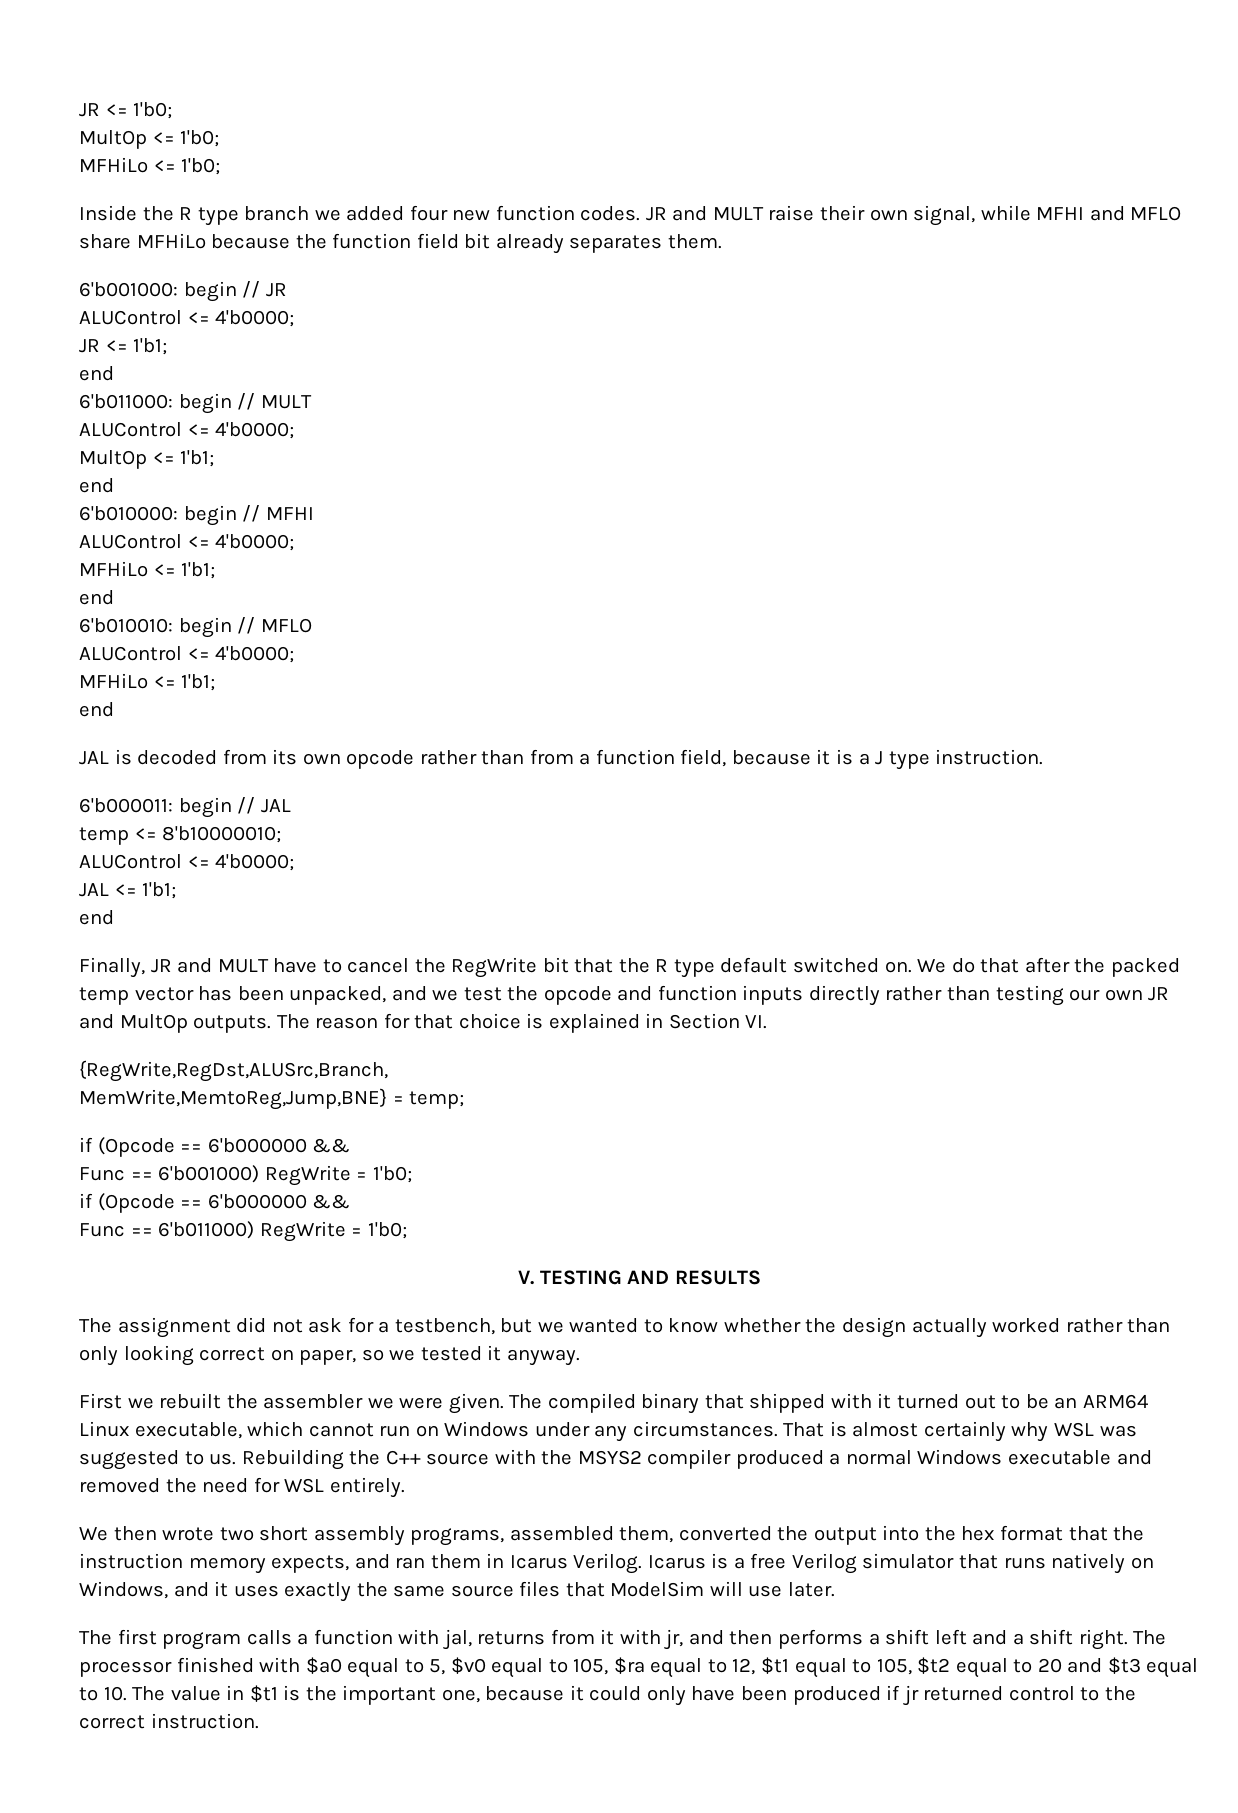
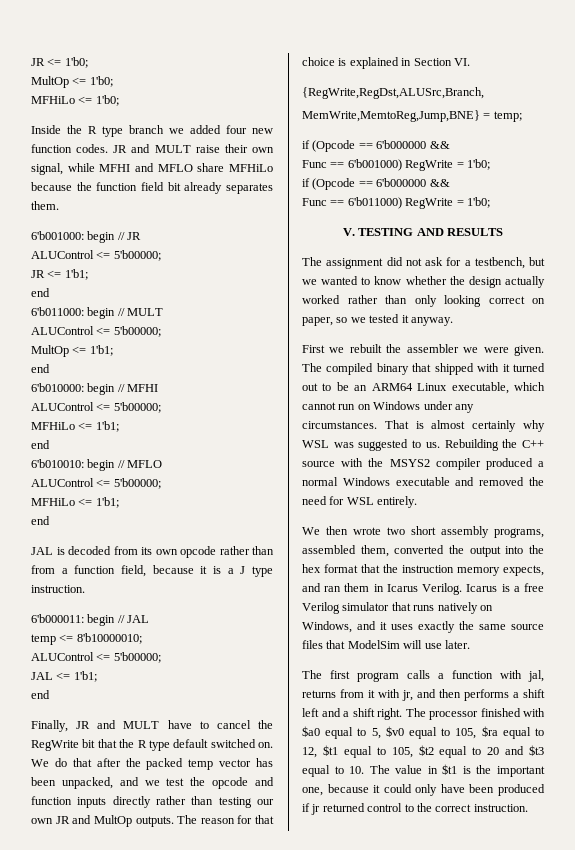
  6'b001000: begin // JR
- ALUControl <= 4'b0000;
+ ALUControl <= 5'b00000;
  6'b011000: begin // MULT
- ALUControl <= 4'b0000;
+ ALUControl <= 5'b00000;
  6'b010000: begin // MFHI
- ALUControl <= 4'b0000;
+ ALUControl <= 5'b00000;
  6'b010010: begin // MFLO
- ALUControl <= 4'b0000;
+ ALUControl <= 5'b00000;
  temp <= 8'b10000010;
- ALUControl <= 4'b0000;
+ ALUControl <= 5'b00000;

